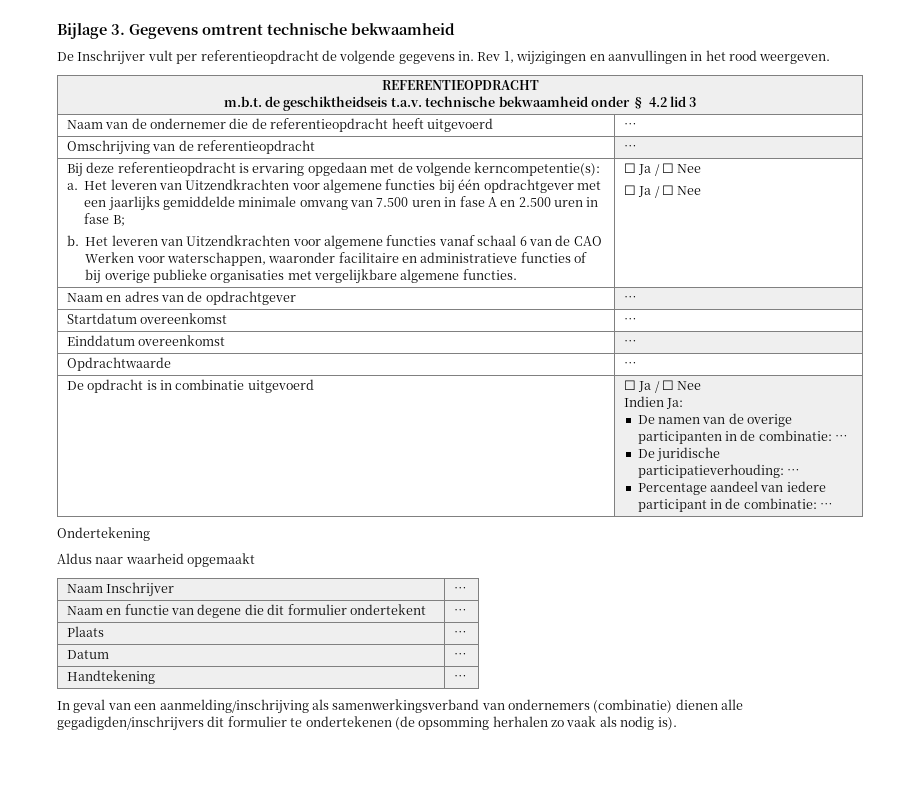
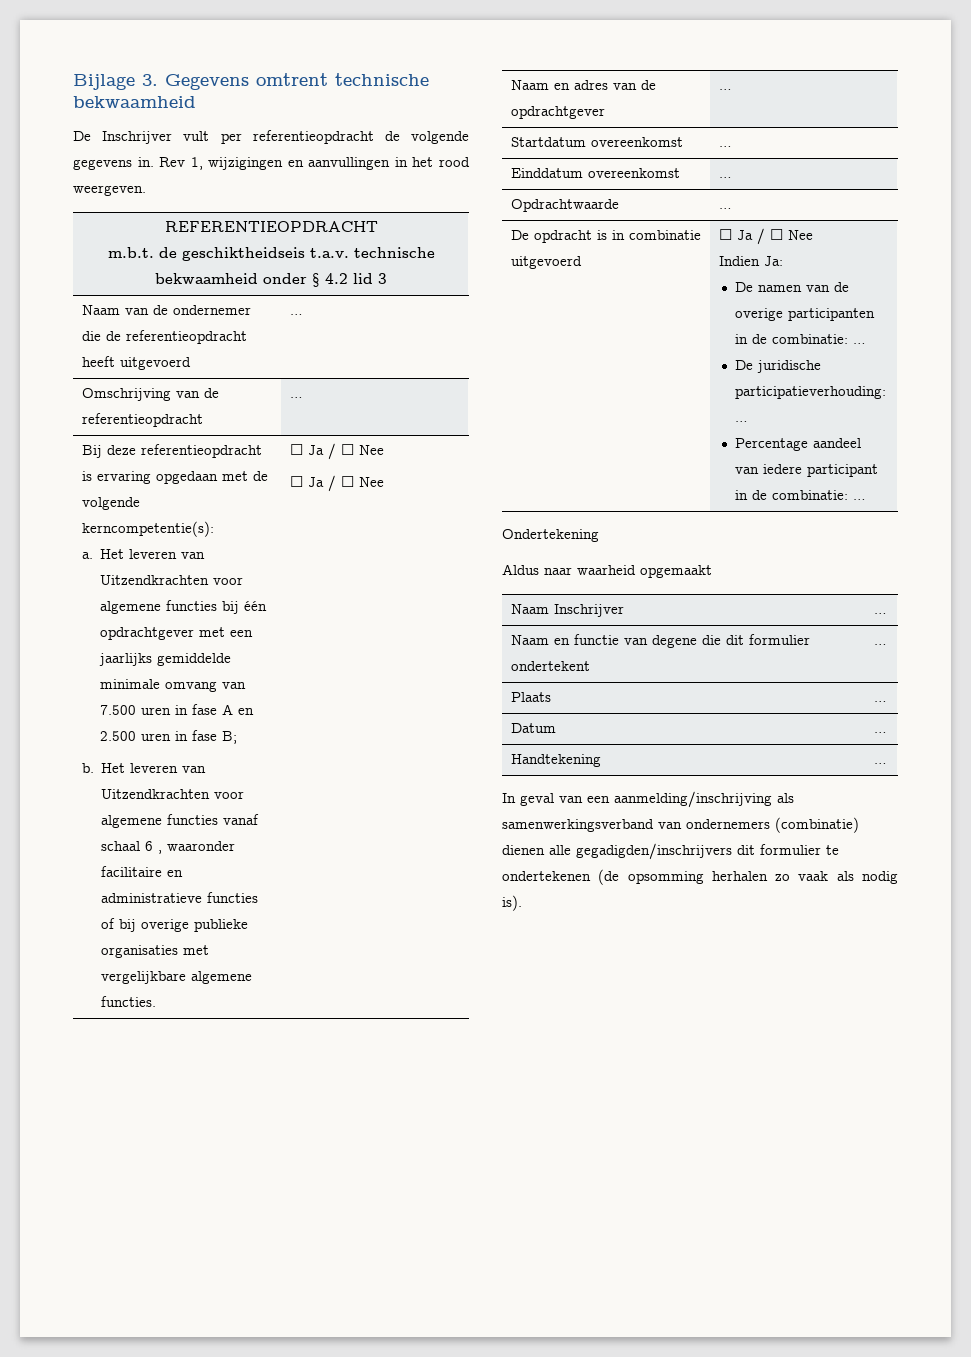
- Het leveren van Uitzendkrachten voor algemene functies vanaf schaal 6 van de CAO Werken voor waterschappen, waaronder facilitaire en administratieve functies of bij overige publieke organisaties met vergelijkbare algemene functies.
+ Het leveren van Uitzendkrachten voor algemene functies vanaf schaal 6 , waaronder facilitaire en administratieve functies of bij overige publieke organisaties met vergelijkbare algemene functies.

